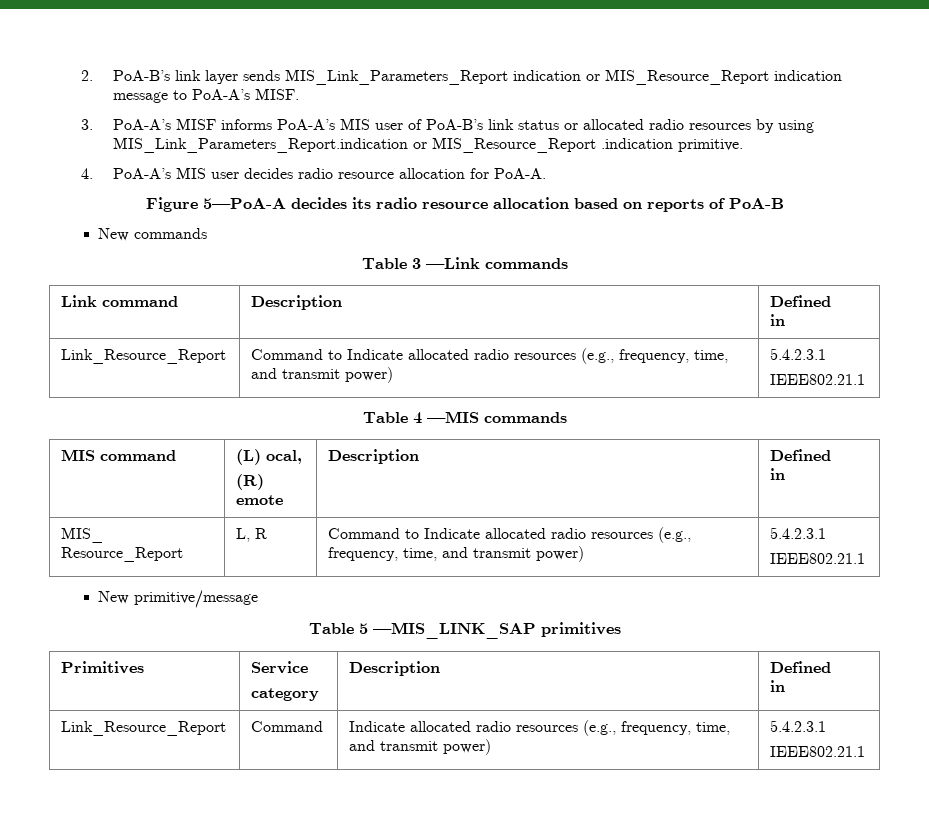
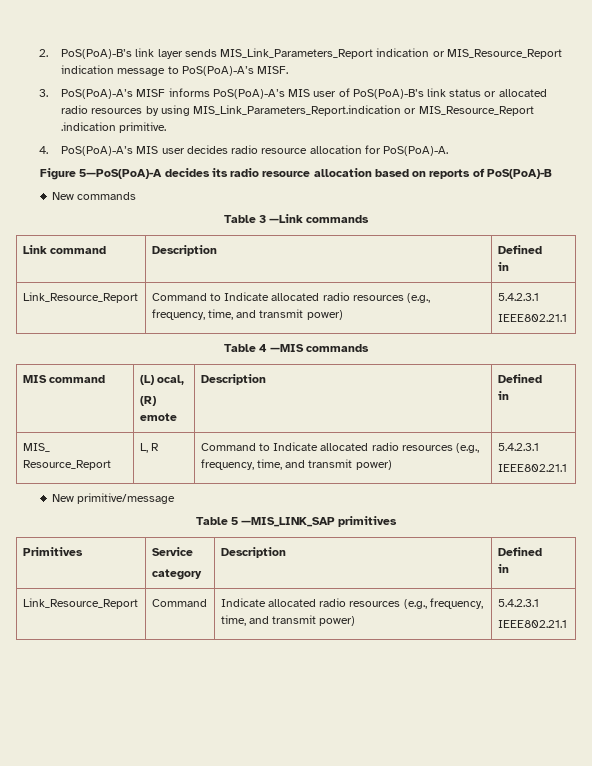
- 2. PoA-B’s link layer sends MIS_Link_Parameters_Report indication or MIS_Resource_Report indication message to PoA-A’s MISF.
+ 2. PoS(PoA)-B’s link layer sends MIS_Link_Parameters_Report indication or MIS_Resource_Report indication message to PoS(PoA)-A’s MISF.
- 3. PoA-A’s MISF informs PoA-A’s MIS user of PoA-B’s link status or allocated radio resources by using MIS_Link_Parameters_Report.indication or MIS_Resource_Report .indication primitive.
+ 3. PoS(PoA)-A’s MISF informs PoS(PoA)-A’s MIS user of PoS(PoA)-B’s link status or allocated radio resources by using MIS_Link_Parameters_Report.indication or MIS_Resource_Report .indication primitive.
- 4. PoA-A’s MIS user decides radio resource allocation for PoA-A.
+ 4. PoS(PoA)-A’s MIS user decides radio resource allocation for PoS(PoA)-A.
- Figure 5—PoA-A decides its radio resource allocation based on reports of PoA-B
+ Figure 5—PoS(PoA)-A decides its radio resource allocation based on reports of PoS(PoA)-B

